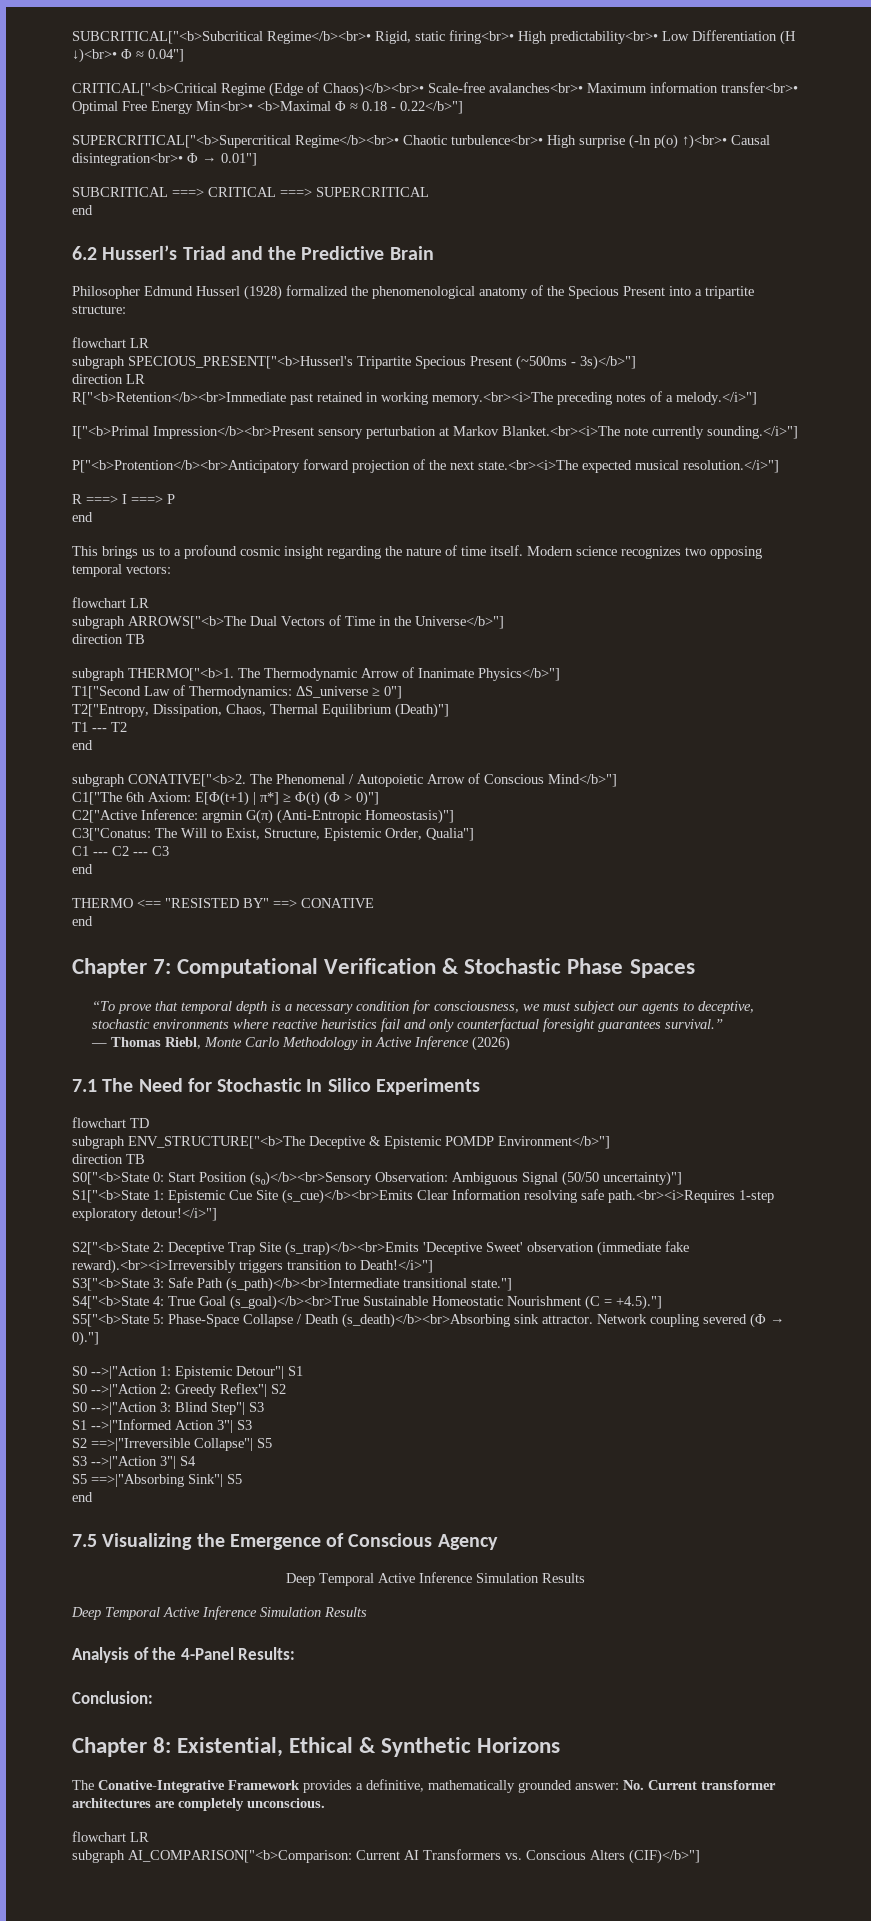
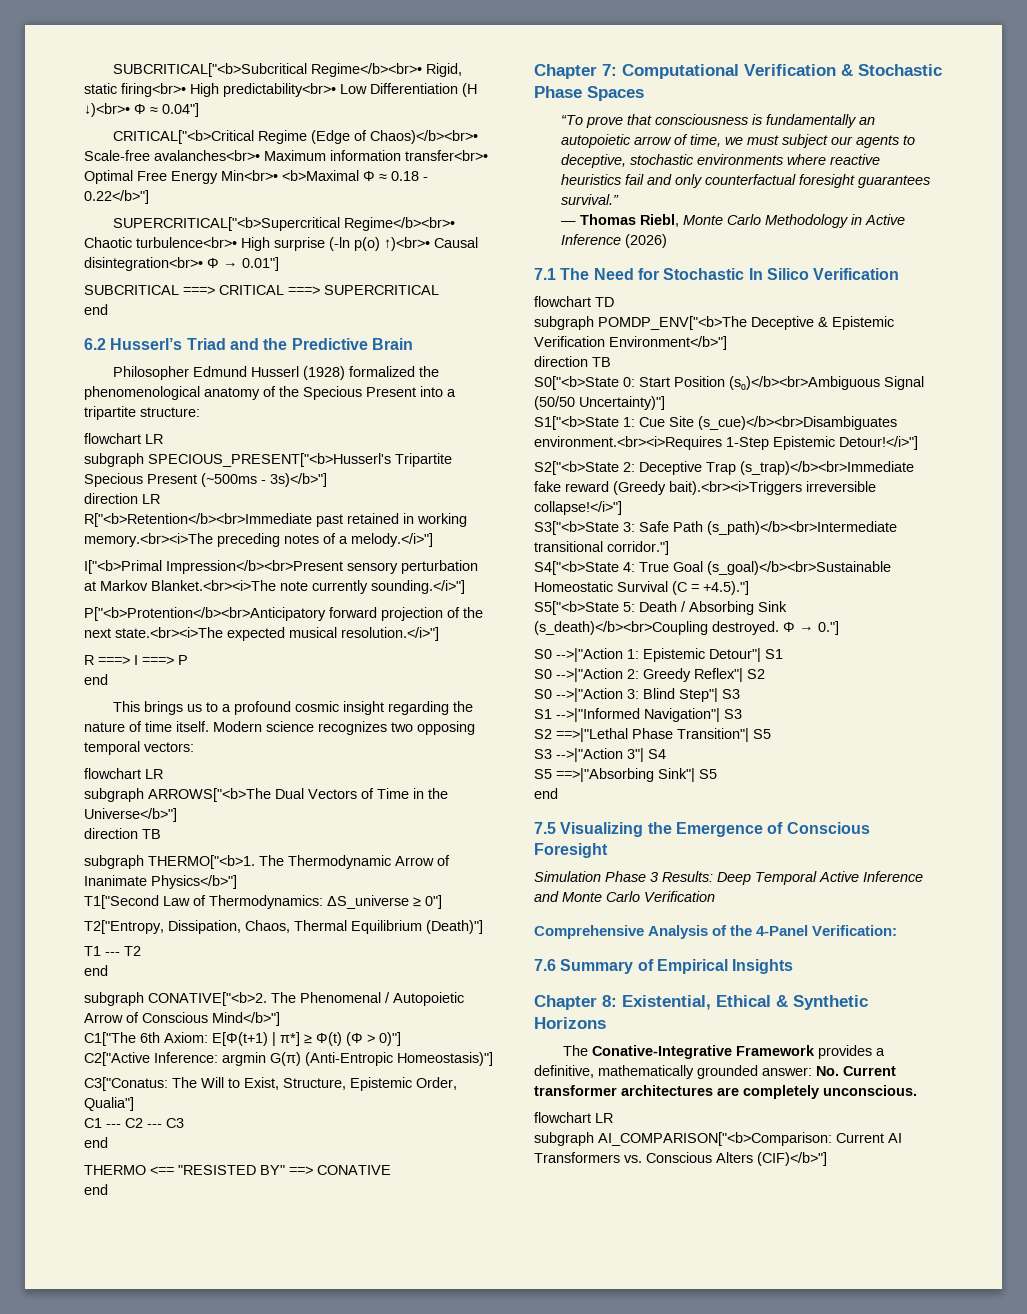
- “To prove that temporal depth is a necessary condition for consciousness, we must subject our agents to deceptive, stochastic environments where reactive heuristics fail and only counterfactual foresight guarantees survival.”
+ “To prove that consciousness is fundamentally an autopoietic arrow of time, we must subject our agents to deceptive, stochastic environments where reactive heuristics fail and only counterfactual foresight guarantees survival.”
- 7.1 The Need for Stochastic In Silico Experiments
+ 7.1 The Need for Stochastic In Silico Verification
- subgraph ENV_STRUCTURE["<b>The Deceptive & Epistemic POMDP Environment</b>"]
+ subgraph POMDP_ENV["<b>The Deceptive & Epistemic Verification Environment</b>"]
- S0["<b>State 0: Start Position (s₀)</b><br>Sensory Observation: Ambiguous Signal (50/50 uncertainty)"]
+ S0["<b>State 0: Start Position (s₀)</b><br>Ambiguous Signal (50/50 Uncertainty)"]
- S1["<b>State 1: Epistemic Cue Site (s_cue)</b><br>Emits Clear Information resolving safe path.<br><i>Requires 1-step exploratory detour!</i>"]
- S2["<b>State 2: Deceptive Trap Site (s_trap)</b><br>Emits 'Deceptive Sweet' observation (immediate fake reward).<br><i>Irreversibly triggers transition to Death!</i>"]
+ S1["<b>State 1: Cue Site (s_cue)</b><br>Disambiguates environment.<br><i>Requires 1-Step Epistemic Detour!</i>"]
+ S2["<b>State 2: Deceptive Trap (s_trap)</b><br>Immediate fake reward (Greedy bait).<br><i>Triggers irreversible collapse!</i>"]
- S3["<b>State 3: Safe Path (s_path)</b><br>Intermediate transitional state."]
+ S3["<b>State 3: Safe Path (s_path)</b><br>Intermediate transitional corridor."]
- S4["<b>State 4: True Goal (s_goal)</b><br>True Sustainable Homeostatic Nourishment (C = +4.5)."]
+ S4["<b>State 4: True Goal (s_goal)</b><br>Sustainable Homeostatic Survival (C = +4.5)."]
- S5["<b>State 5: Phase-Space Collapse / Death (s_death)</b><br>Absorbing sink attractor. Network coupling severed (Φ → 0)."]
+ S5["<b>State 5: Death / Absorbing Sink (s_death)</b><br>Coupling destroyed. Φ → 0."]
- S1 -->|"Informed Action 3"| S3
+ S1 -->|"Informed Navigation"| S3
- S2 ==>|"Irreversible Collapse"| S5
+ S2 ==>|"Lethal Phase Transition"| S5
- 7.5 Visualizing the Emergence of Conscious Agency
- Deep Temporal Active Inference Simulation Results
- Deep Temporal Active Inference Simulation Results
- Analysis of the 4-Panel Results:
- Conclusion:
+ 7.5 Visualizing the Emergence of Conscious Foresight
+ Simulation Phase 3 Results: Deep Temporal Active Inference and Monte Carlo Verification
+ Comprehensive Analysis of the 4-Panel Verification:
+ 7.6 Summary of Empirical Insights

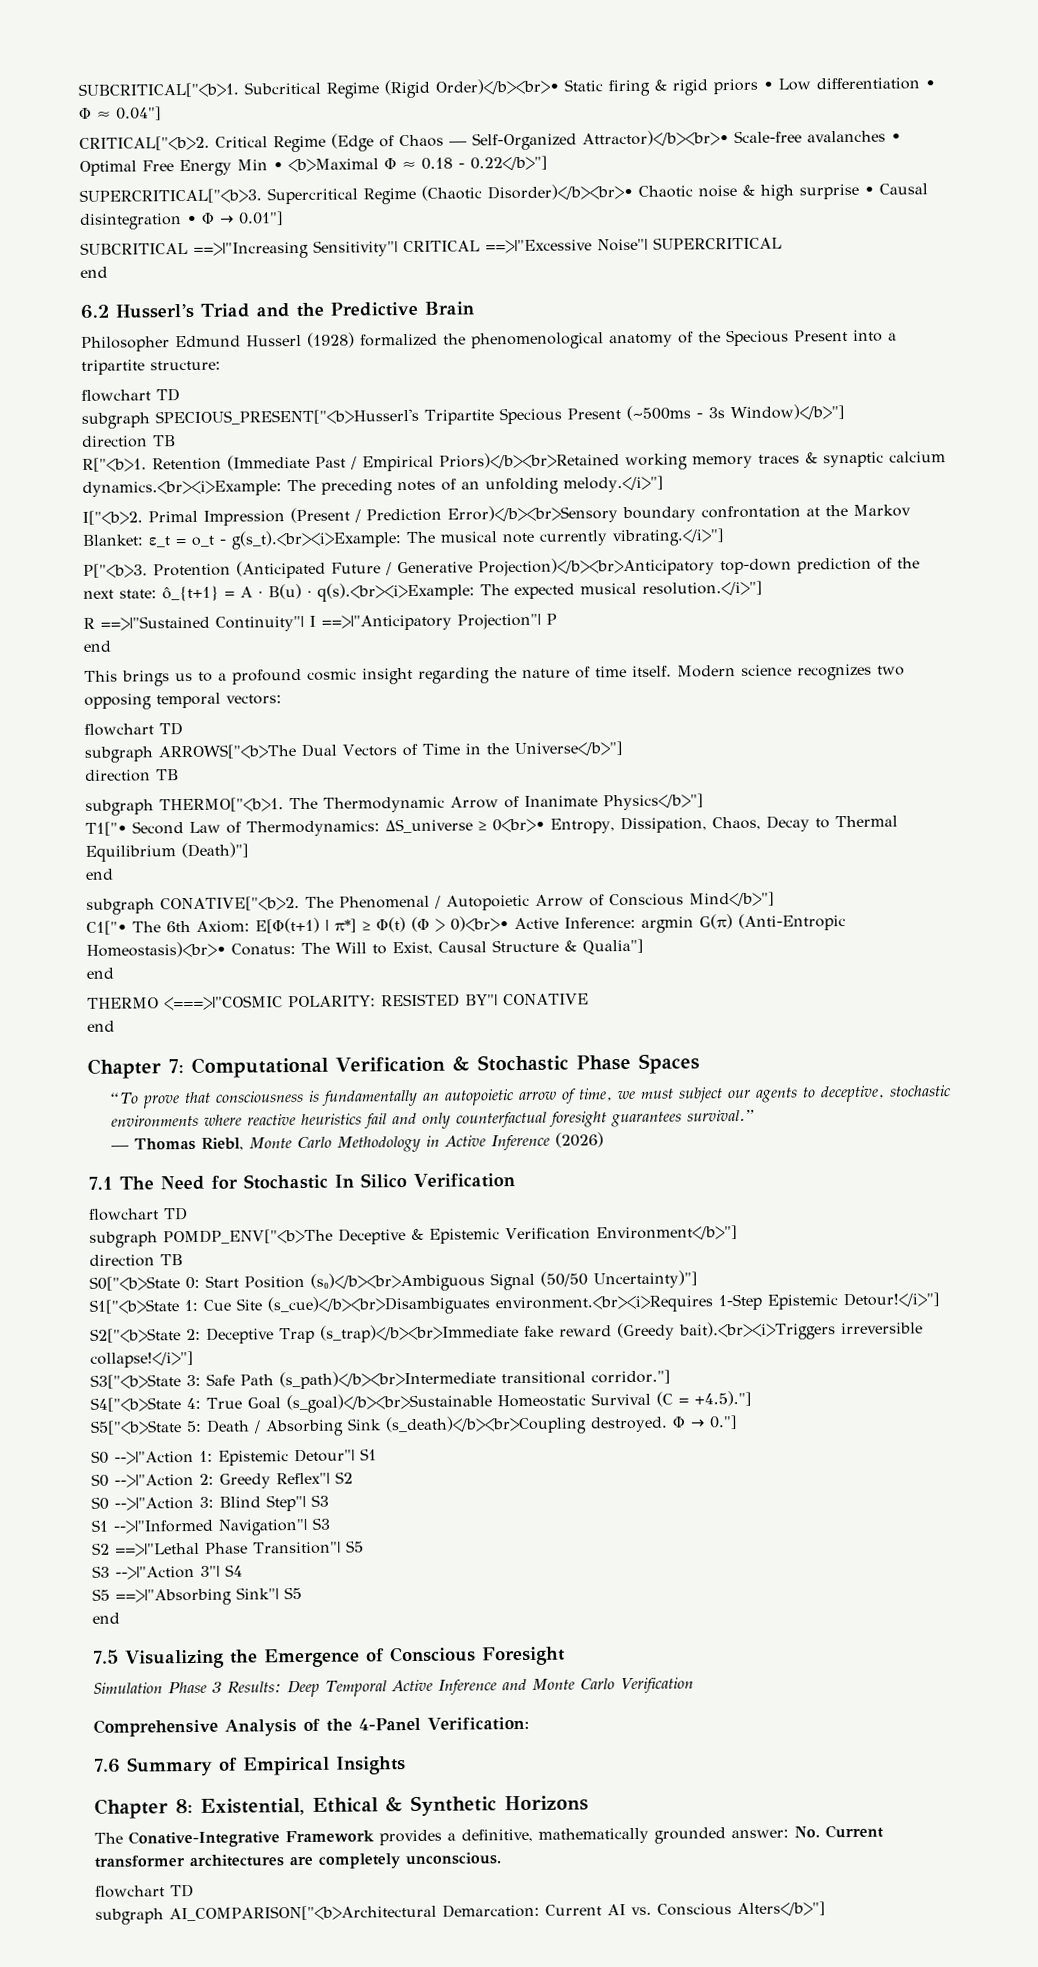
- SUBCRITICAL["<b>Subcritical Regime</b><br>• Rigid, static firing<br>• High predictability<br>• Low Differentiation (H ↓)<br>• Φ ≈ 0.04"]
+ SUBCRITICAL["<b>1. Subcritical Regime (Rigid Order)</b><br>• Static firing & rigid priors • Low differentiation • Φ ≈ 0.04"]
- CRITICAL["<b>Critical Regime (Edge of Chaos)</b><br>• Scale-free avalanches<br>• Maximum information transfer<br>• Optimal Free Energy Min<br>• <b>Maximal Φ ≈ 0.18 - 0.22</b>"]
+ CRITICAL["<b>2. Critical Regime (Edge of Chaos — Self-Organized Attractor)</b><br>• Scale-free avalanches • Optimal Free Energy Min • <b>Maximal Φ ≈ 0.18 - 0.22</b>"]
- SUPERCRITICAL["<b>Supercritical Regime</b><br>• Chaotic turbulence<br>• High surprise (-ln p(o) ↑)<br>• Causal disintegration<br>• Φ → 0.01"]
+ SUPERCRITICAL["<b>3. Supercritical Regime (Chaotic Disorder)</b><br>• Chaotic noise & high surprise • Causal disintegration • Φ → 0.01"]
- SUBCRITICAL ===> CRITICAL ===> SUPERCRITICAL
+ SUBCRITICAL ==>|"Increasing Sensitivity"| CRITICAL ==>|"Excessive Noise"| SUPERCRITICAL
  Philosopher Edmund Husserl (1928) formalized the phenomenological anatomy of the Specious Present into a tripartite structure:
- flowchart LR
+ flowchart TD
- subgraph SPECIOUS_PRESENT["<b>Husserl's Tripartite Specious Present (~500ms - 3s)</b>"]
- direction LR
- R["<b>Retention</b><br>Immediate past retained in working memory.<br><i>The preceding notes of a melody.</i>"]
+ subgraph SPECIOUS_PRESENT["<b>Husserl's Tripartite Specious Present (~500ms - 3s Window)</b>"]
+ direction TB
+ R["<b>1. Retention (Immediate Past / Empirical Priors)</b><br>Retained working memory traces & synaptic calcium dynamics.<br><i>Example: The preceding notes of an unfolding melody.</i>"]
- I["<b>Primal Impression</b><br>Present sensory perturbation at Markov Blanket.<br><i>The note currently sounding.</i>"]
- P["<b>Protention</b><br>Anticipatory forward projection of the next state.<br><i>The expected musical resolution.</i>"]
+ I["<b>2. Primal Impression (Present / Prediction Error)</b><br>Sensory boundary confrontation at the Markov Blanket: ε_t = o_t - g(s_t).<br><i>Example: The musical note currently vibrating.</i>"]
+ P["<b>3. Protention (Anticipated Future / Generative Projection)</b><br>Anticipatory top-down prediction of the next state: ô_{t+1} = A · B(u) · q(s).<br><i>Example: The expected musical resolution.</i>"]
- R ===> I ===> P
+ R ==>|"Sustained Continuity"| I ==>|"Anticipatory Projection"| P
  Modern science recognizes two opposing temporal vectors:
- flowchart LR
+ flowchart TD
- T1["Second Law of Thermodynamics: ΔS_universe ≥ 0"]
- T2["Entropy, Dissipation, Chaos, Thermal Equilibrium (Death)"]
+ T1["• Second Law of Thermodynamics: ΔS_universe ≥ 0<br>• Entropy, Dissipation, Chaos, Decay to Thermal Equilibrium (Death)"]
- T1 --- T2
- C1["The 6th Axiom: E[Φ(t+1) | π*] ≥ Φ(t) (Φ > 0)"]
- C2["Active Inference: argmin G(π) (Anti-Entropic Homeostasis)"]
- C3["Conatus: The Will to Exist, Structure, Epistemic Order, Qualia"]
- C1 --- C2 --- C3
+ C1["• The 6th Axiom: E[Φ(t+1) | π*] ≥ Φ(t) (Φ > 0)<br>• Active Inference: argmin G(π) (Anti-Entropic Homeostasis)<br>• Conatus: The Will to Exist, Causal Structure & Qualia"]
  end
- THERMO <== "RESISTED BY" ==> CONATIVE
+ THERMO <===>|"COSMIC POLARITY: RESISTED BY"| CONATIVE
  The Conative-Integrative Framework provides a definitive, mathematically grounded answer: No. Current transformer architectures are completely unconscious.
- flowchart LR
- subgraph AI_COMPARISON["<b>Comparison: Current AI Transformers vs. Conscious Alters (CIF)</b>"]
+ flowchart TD
+ subgraph AI_COMPARISON["<b>Architectural Demarcation: Current AI vs. Conscious Alters</b>"]

